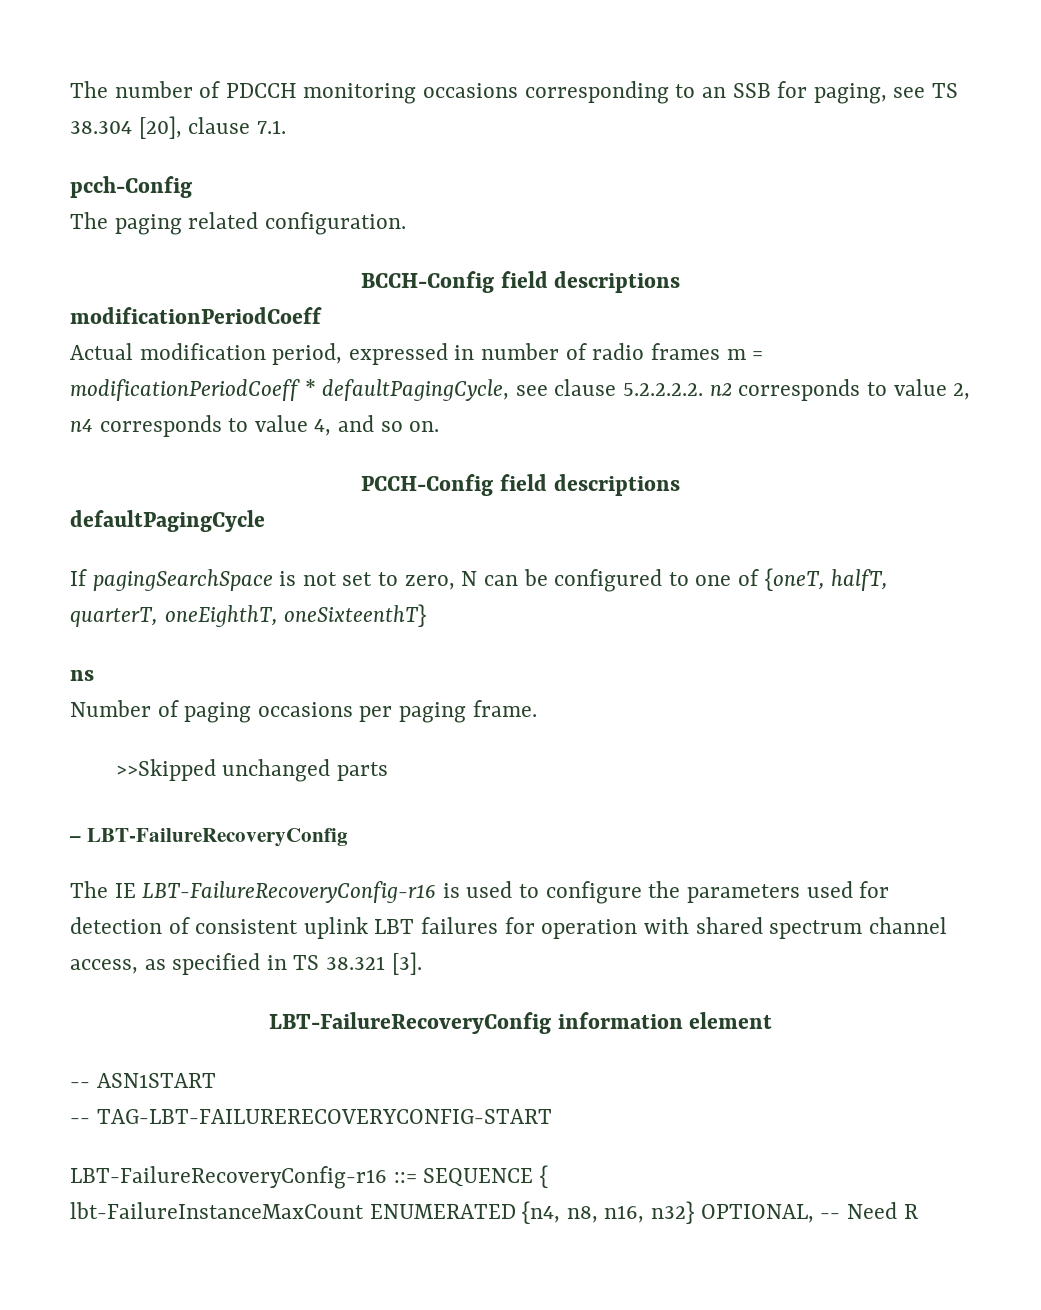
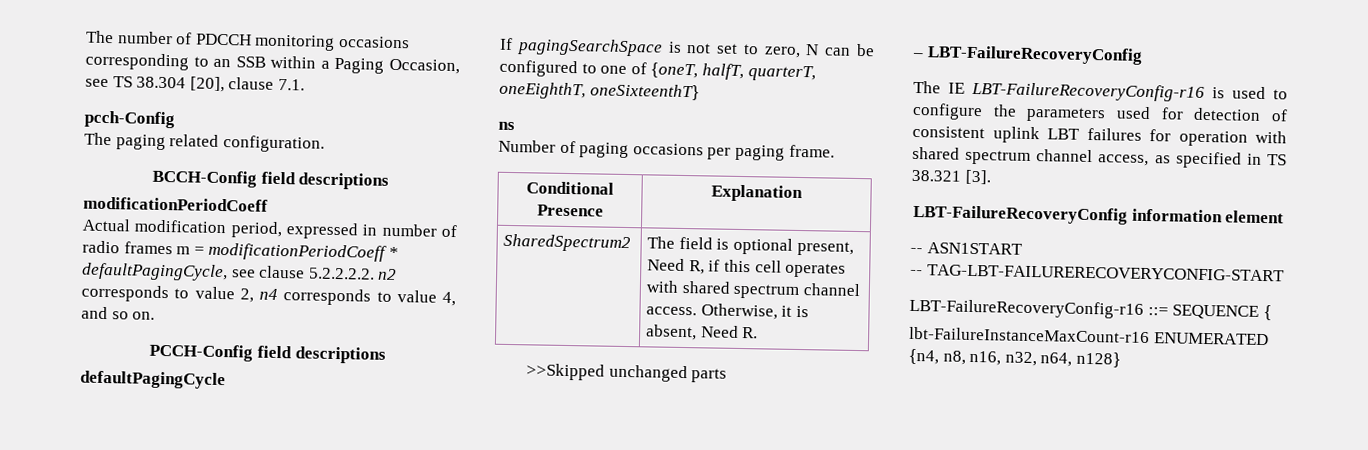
- The number of PDCCH monitoring occasions corresponding to an SSB for paging, see TS 38.304 [20], clause 7.1.
+ The number of PDCCH monitoring occasions corresponding to an SSB within a Paging Occasion, see TS 38.304 [20], clause 7.1.
+ Conditional Presence | Explanation
+ SharedSpectrum2 | The field is optional present, Need R, if this cell operates with shared spectrum channel access. Otherwise, it is absent, Need R.
- lbt-FailureInstanceMaxCount ENUMERATED {n4, n8, n16, n32} OPTIONAL, -- Need R
+ lbt-FailureInstanceMaxCount-r16 ENUMERATED {n4, n8, n16, n32, n64, n128}

